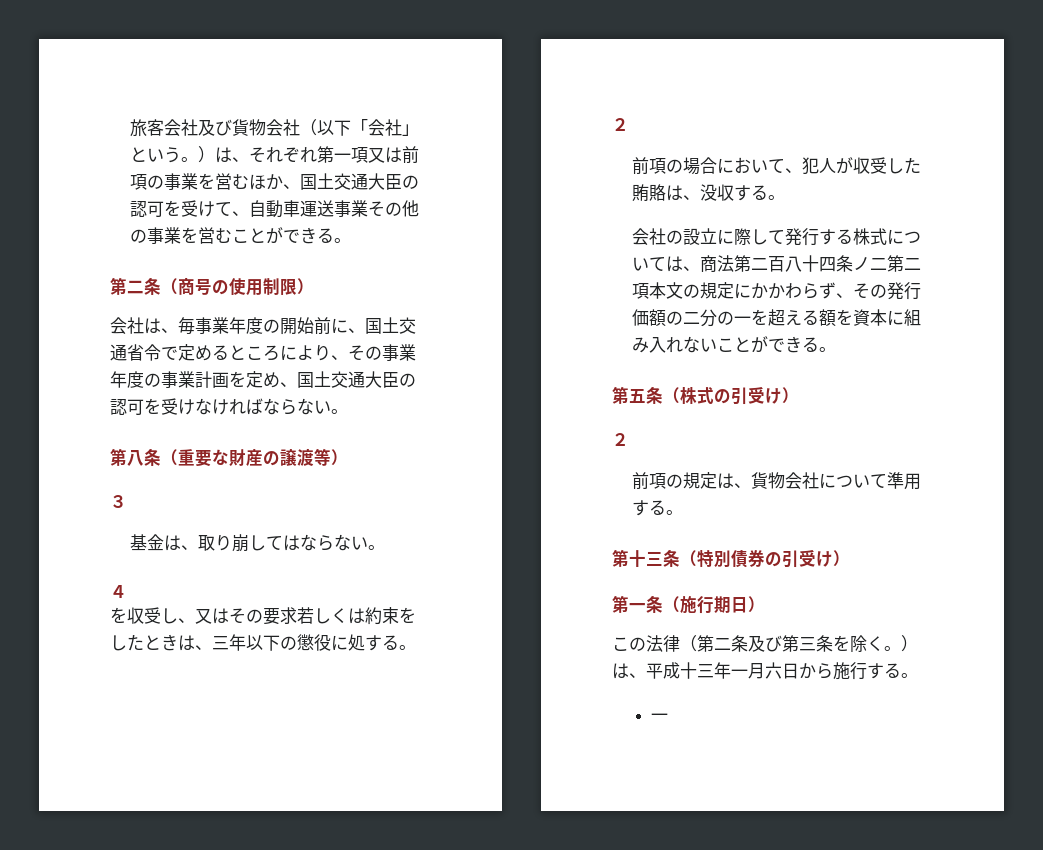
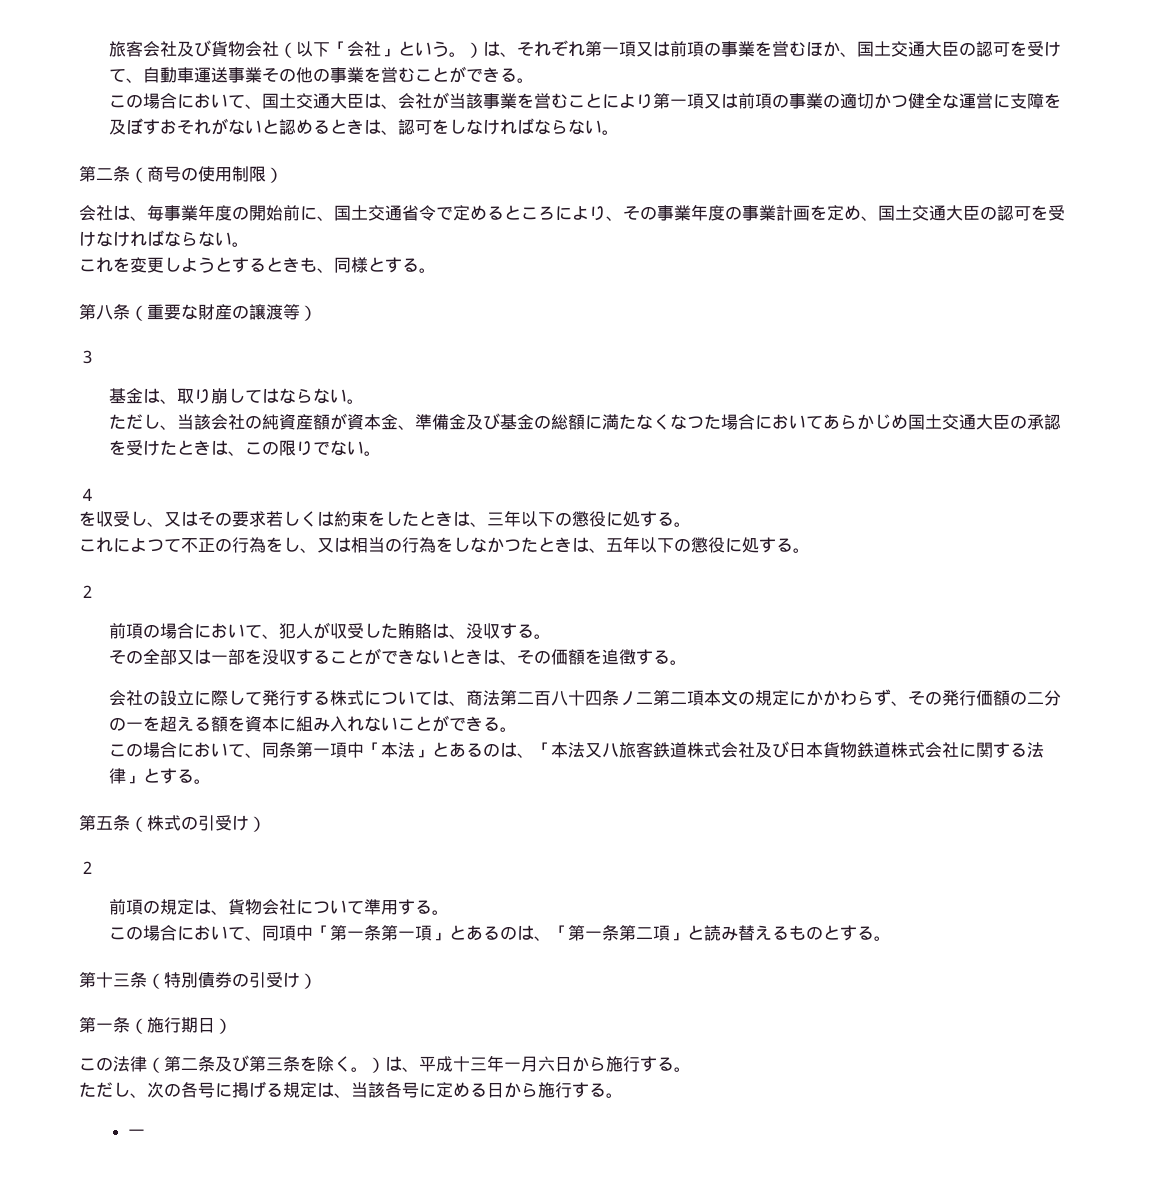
+ この場合において、国土交通大臣は、会社が当該事業を営むことにより第一項又は前項の事業の適切かつ健全な運営に支障を及ぼすおそれがないと認めるときは、認可をしなければならない。
+ これを変更しようとするときも、同様とする。
+ ただし、当該会社の純資産額が資本金、準備金及び基金の総額に満たなくなつた場合においてあらかじめ国土交通大臣の承認を受けたときは、この限りでない。
+ これによつて不正の行為をし、又は相当の行為をしなかつたときは、五年以下の懲役に処する。
+ その全部又は一部を没収することができないときは、その価額を追徴する。
+ この場合において、同条第一項中「本法」とあるのは、「本法又ハ旅客鉄道株式会社及び日本貨物鉄道株式会社に関する法律」とする。
+ この場合において、同項中「第一条第一項」とあるのは、「第一条第二項」と読み替えるものとする。
+ ただし、次の各号に掲げる規定は、当該各号に定める日から施行する。

